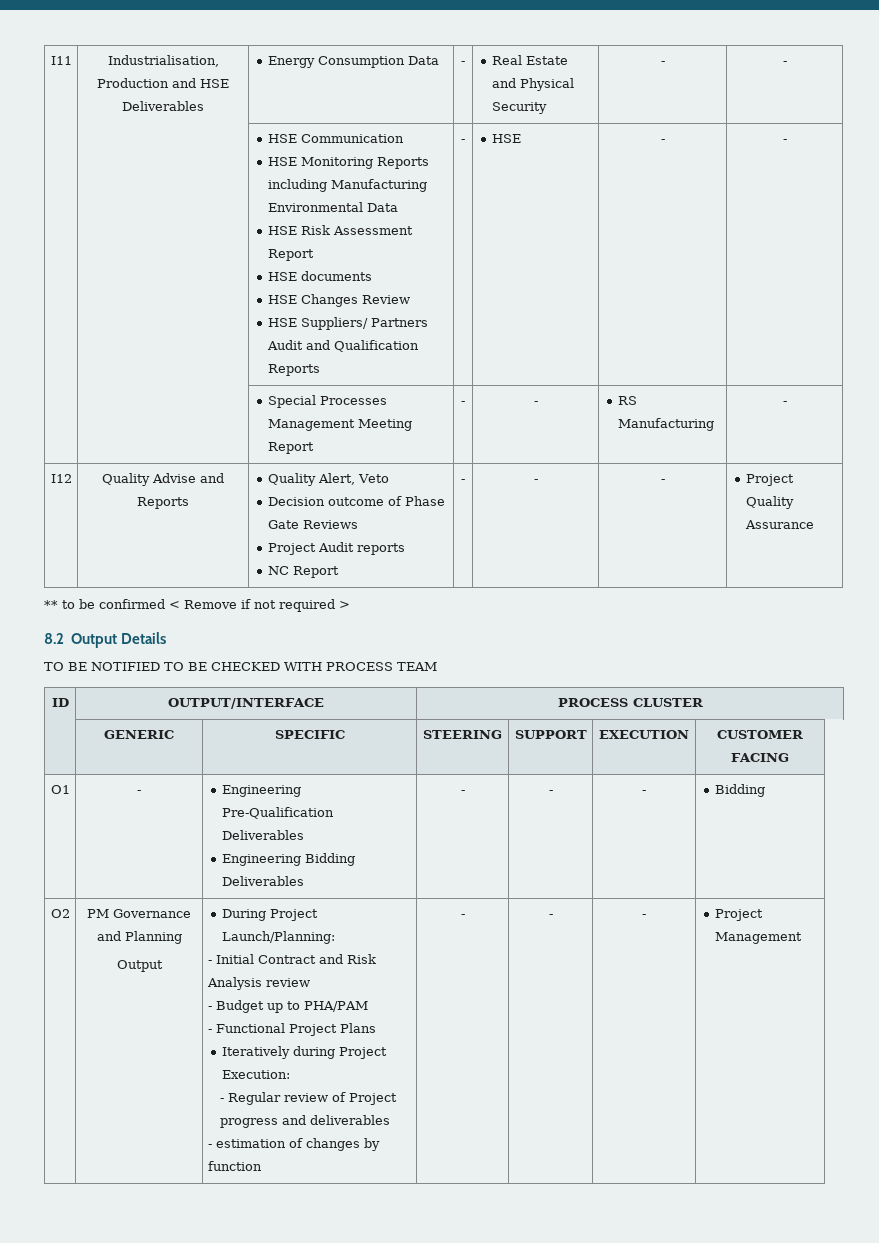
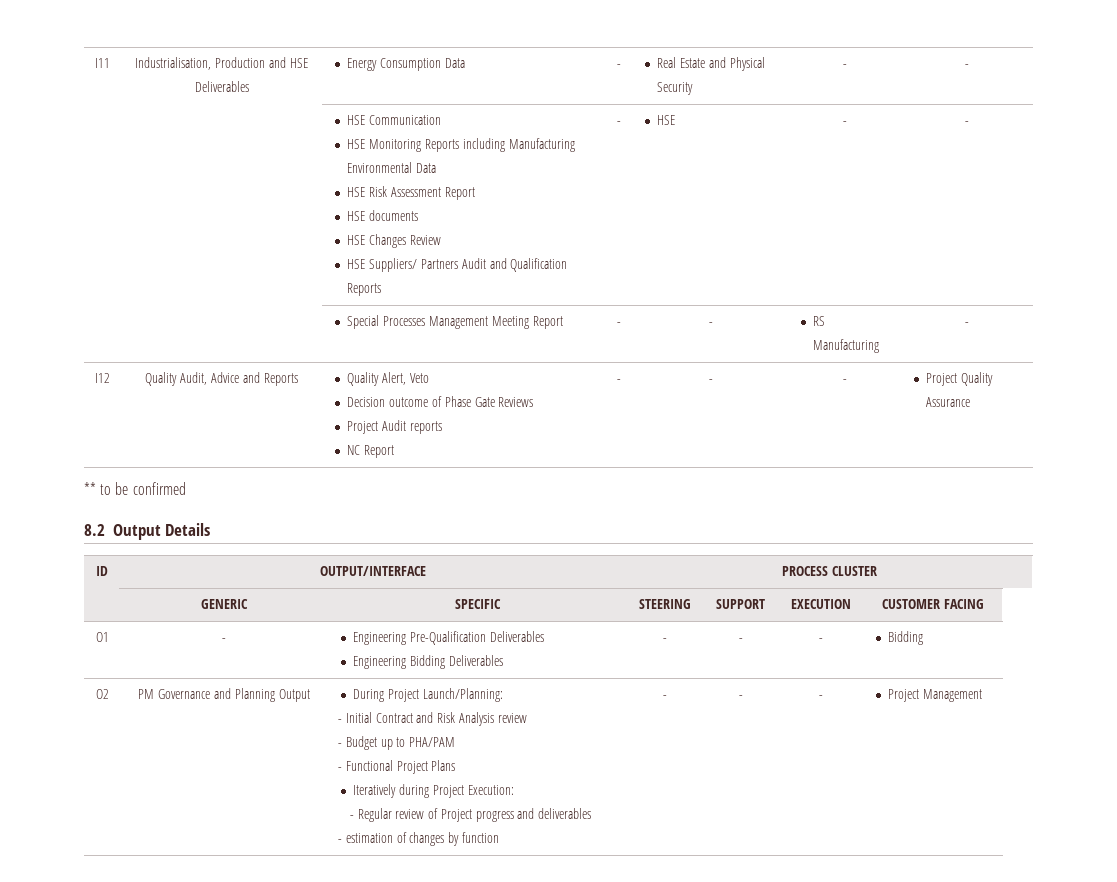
- I12 | Quality Advise and Reports | Quality Alert, Veto
+ I12 | Quality Audit, Advice and Reports | Quality Alert, Veto
- ** to be confirmed < Remove if not required >
+ ** to be confirmed
  8.2 Output Details
- TO BE NOTIFIED TO BE CHECKED WITH PROCESS TEAM
- PM Governance and Planning
- Output
+ PM Governance and Planning Output

